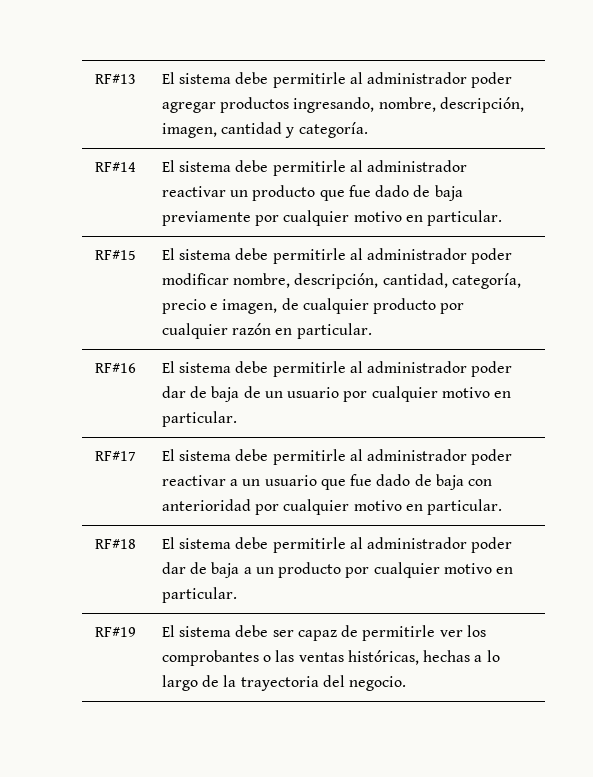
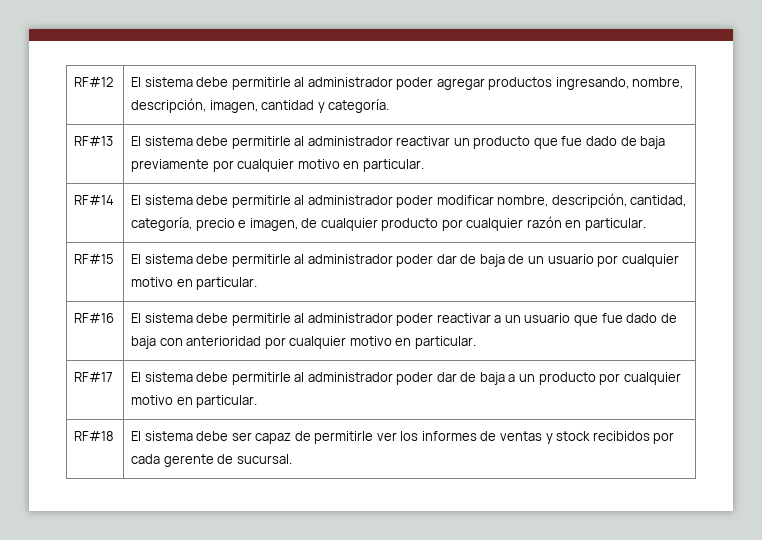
- RF#13 | El sistema debe permitirle al administrador poder agregar productos ingresando, nombre, descripción, imagen, cantidad y categoría.
+ RF#12 | El sistema debe permitirle al administrador poder agregar productos ingresando, nombre, descripción, imagen, cantidad y categoría.
- RF#14 | El sistema debe permitirle al administrador reactivar un producto que fue dado de baja previamente por cualquier motivo en particular.
+ RF#13 | El sistema debe permitirle al administrador reactivar un producto que fue dado de baja previamente por cualquier motivo en particular.
- RF#15 | El sistema debe permitirle al administrador poder modificar nombre, descripción, cantidad, categoría, precio e imagen, de cualquier producto por cualquier razón en particular.
+ RF#14 | El sistema debe permitirle al administrador poder modificar nombre, descripción, cantidad, categoría, precio e imagen, de cualquier producto por cualquier razón en particular.
- RF#16 | El sistema debe permitirle al administrador poder dar de baja de un usuario por cualquier motivo en particular.
+ RF#15 | El sistema debe permitirle al administrador poder dar de baja de un usuario por cualquier motivo en particular.
- RF#17 | El sistema debe permitirle al administrador poder reactivar a un usuario que fue dado de baja con anterioridad por cualquier motivo en particular.
+ RF#16 | El sistema debe permitirle al administrador poder reactivar a un usuario que fue dado de baja con anterioridad por cualquier motivo en particular.
- RF#18 | El sistema debe permitirle al administrador poder dar de baja a un producto por cualquier motivo en particular.
+ RF#17 | El sistema debe permitirle al administrador poder dar de baja a un producto por cualquier motivo en particular.
- RF#19 | El sistema debe ser capaz de permitirle ver los comprobantes o las ventas históricas, hechas a lo largo de la trayectoria del negocio.
+ RF#18 | El sistema debe ser capaz de permitirle ver los informes de ventas y stock recibidos por cada gerente de sucursal.

